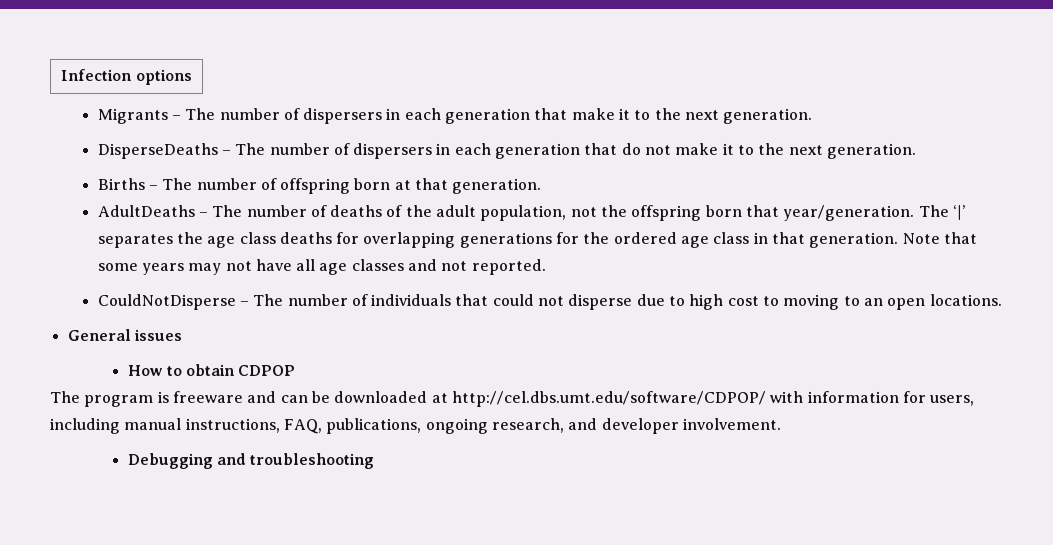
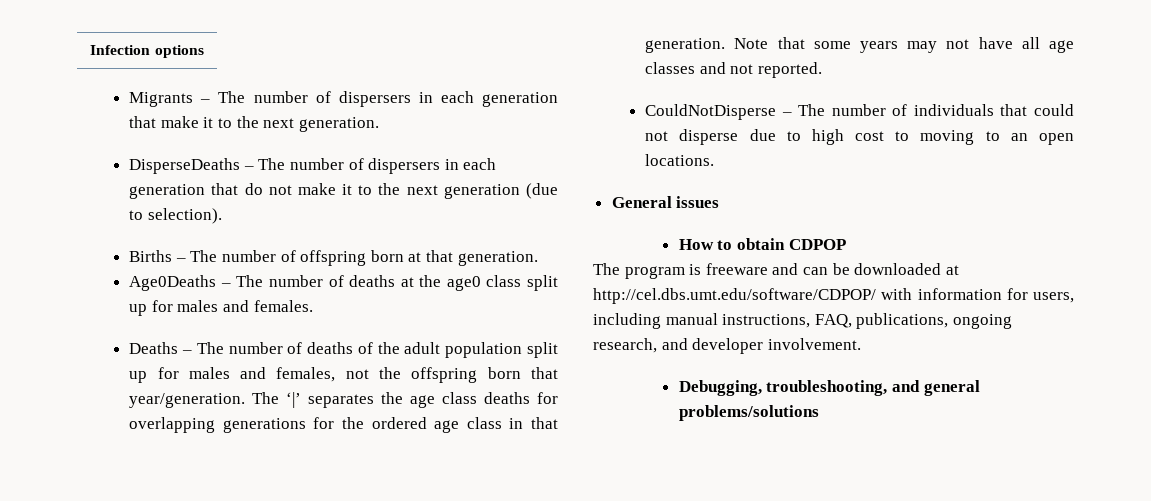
- DisperseDeaths – The number of dispersers in each generation that do not make it to the next generation.
+ DisperseDeaths – The number of dispersers in each generation that do not make it to the next generation (due to selection).
- AdultDeaths – The number of deaths of the adult population, not the offspring born that year/generation.
+ Age0Deaths – The number of deaths at the age0 class split up for males and females.
+ Deaths – The number of deaths of the adult population split up for males and females, not the offspring born that year/generation.
- Debugging and troubleshooting
+ Debugging, troubleshooting, and general problems/solutions

